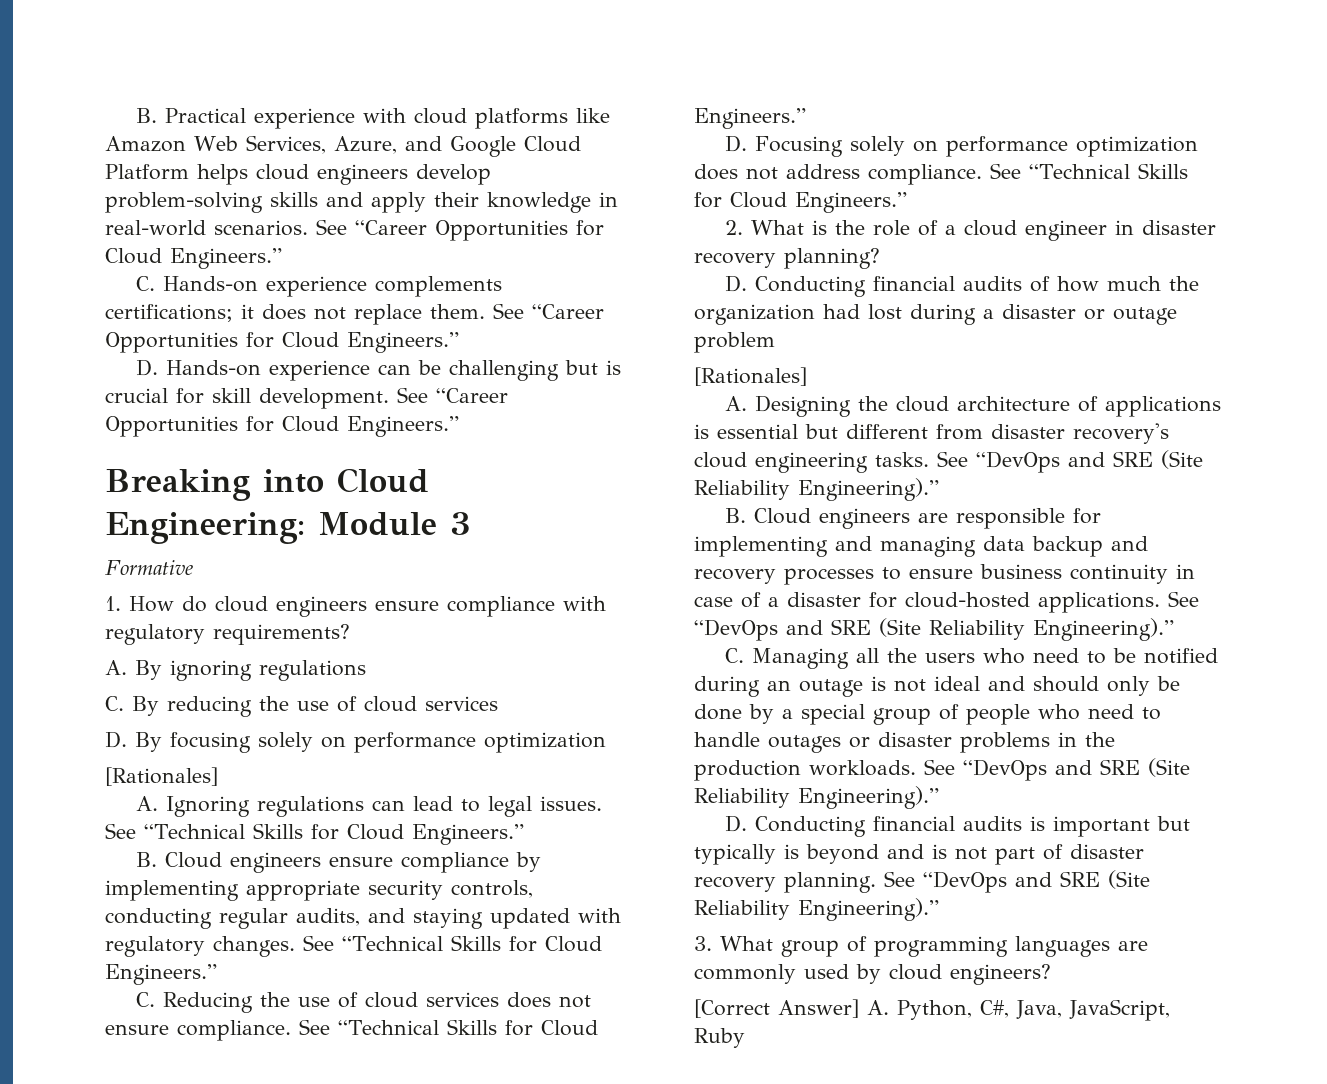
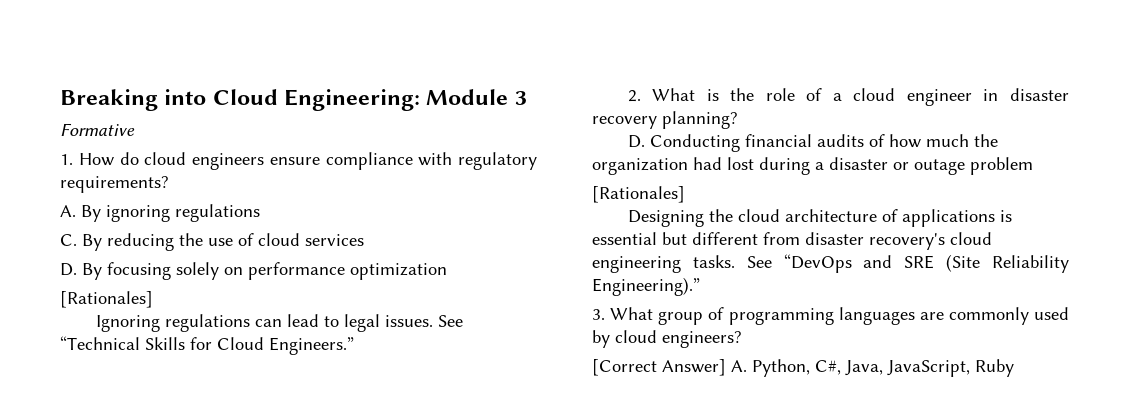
- B. Practical experience with cloud platforms like Amazon Web Services, Azure, and Google Cloud Platform helps cloud engineers develop problem-solving skills and apply their knowledge in real-world scenarios. See “Career Opportunities for Cloud Engineers.”
- C. Hands-on experience complements certifications; it does not replace them. See “Career Opportunities for Cloud Engineers.”
- D. Hands-on experience can be challenging but is crucial for skill development. See “Career Opportunities for Cloud Engineers.”
- A. Ignoring regulations can lead to legal issues.
+ Ignoring regulations can lead to legal issues.
- B. Cloud engineers ensure compliance by implementing appropriate security controls, conducting regular audits, and staying updated with regulatory changes. See “Technical Skills for Cloud Engineers.”
- C. Reducing the use of cloud services does not ensure compliance. See “Technical Skills for Cloud Engineers.”
- D. Focusing solely on performance optimization does not address compliance. See “Technical Skills for Cloud Engineers.”
- A. Designing the cloud architecture of applications is essential but different from disaster recovery's cloud engineering tasks.
+ Designing the cloud architecture of applications is essential but different from disaster recovery's cloud engineering tasks.
- B. Cloud engineers are responsible for implementing and managing data backup and recovery processes to ensure business continuity in case of a disaster for cloud-hosted applications. See “DevOps and SRE (Site Reliability Engineering).”
- C. Managing all the users who need to be notified during an outage is not ideal and should only be done by a special group of people who need to handle outages or disaster problems in the production workloads. See “DevOps and SRE (Site Reliability Engineering).”
- D. Conducting financial audits is important but typically is beyond and is not part of disaster recovery planning. See “DevOps and SRE (Site Reliability Engineering).”

